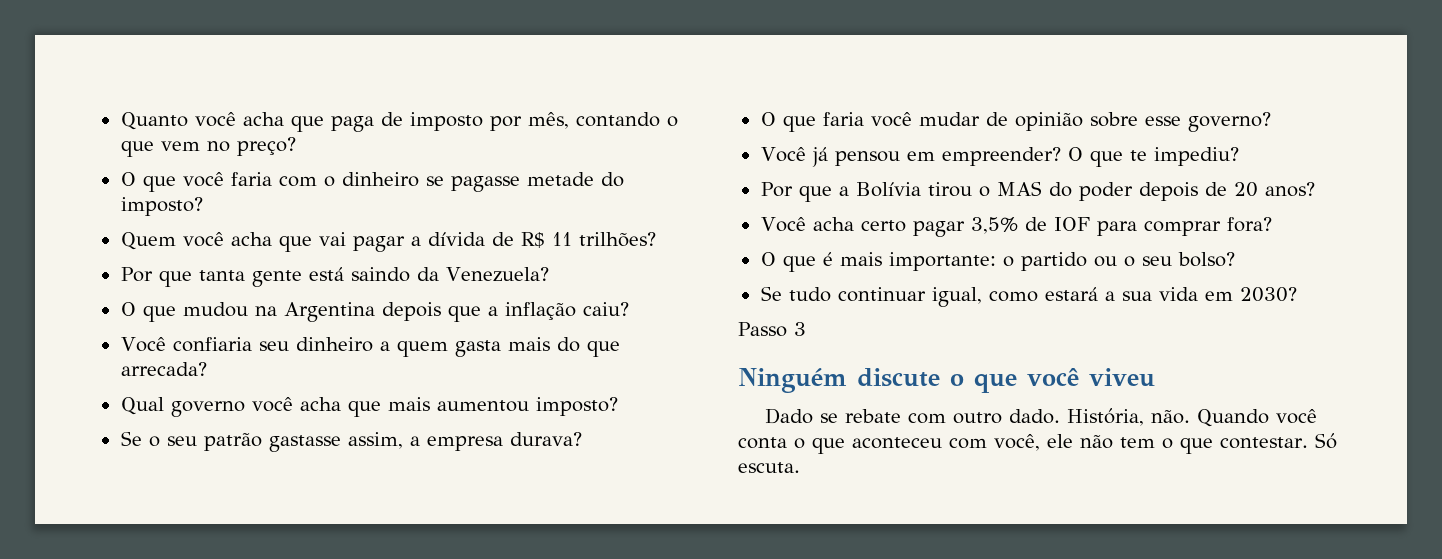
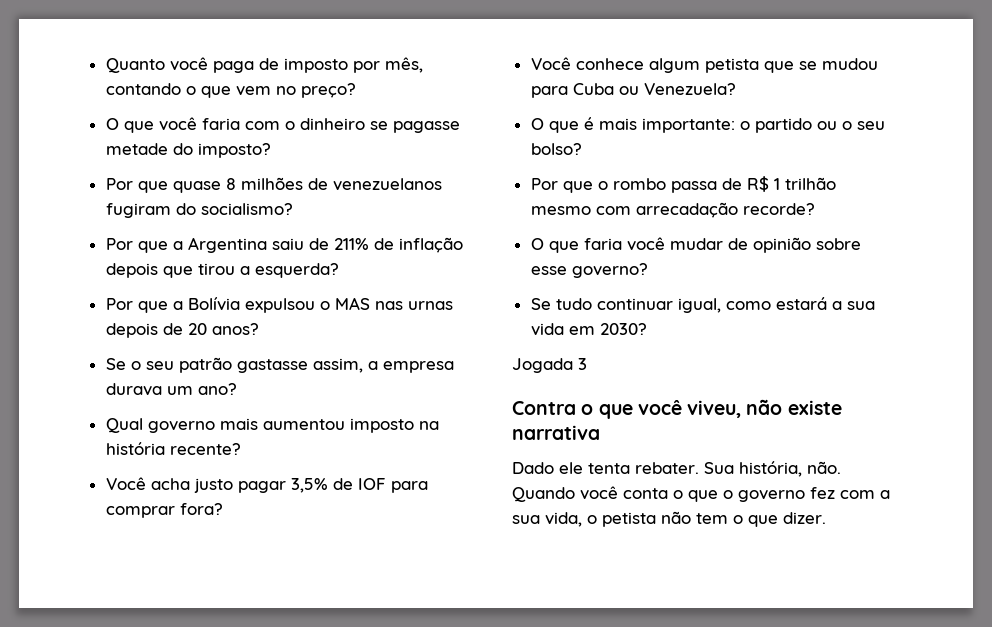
- Quanto você acha que paga de imposto por mês, contando o que vem no preço?
+ Quanto você paga de imposto por mês, contando o que vem no preço?
- Quem você acha que vai pagar a dívida de R$ 11 trilhões?
- Por que tanta gente está saindo da Venezuela?
- O que mudou na Argentina depois que a inflação caiu?
- Você confiaria seu dinheiro a quem gasta mais do que arrecada?
- Qual governo você acha que mais aumentou imposto?
+ Por que quase 8 milhões de venezuelanos fugiram do socialismo?
+ Por que a Argentina saiu de 211% de inflação depois que tirou a esquerda?
+ Por que a Bolívia expulsou o MAS nas urnas depois de 20 anos?
- Se o seu patrão gastasse assim, a empresa durava?
- O que faria você mudar de opinião sobre esse governo?
- Você já pensou em empreender? O que te impediu?
- Por que a Bolívia tirou o MAS do poder depois de 20 anos?
+ Se o seu patrão gastasse assim, a empresa durava um ano?
+ Qual governo mais aumentou imposto na história recente?
- Você acha certo pagar 3,5% de IOF para comprar fora?
+ Você acha justo pagar 3,5% de IOF para comprar fora?
+ Você conhece algum petista que se mudou para Cuba ou Venezuela?
+ Por que o rombo passa de R$ 1 trilhão mesmo com arrecadação recorde?
+ O que faria você mudar de opinião sobre esse governo?
- Passo 3
+ Jogada 3
- Ninguém discute o que você viveu
- Dado se rebate com outro dado. História, não.
+ Contra o que você viveu, não existe narrativa
+ Dado ele tenta rebater. Sua história, não.
- Quando você conta o que aconteceu com você, ele não tem o que contestar. Só escuta.
+ Quando você conta o que o governo fez com a sua vida, o petista não tem o que dizer.

